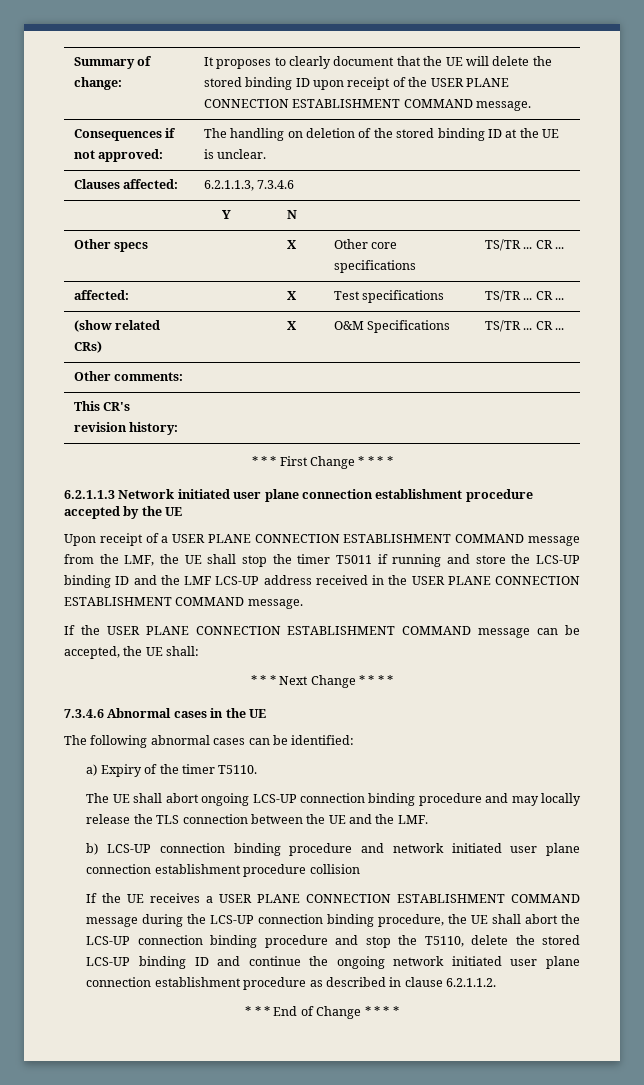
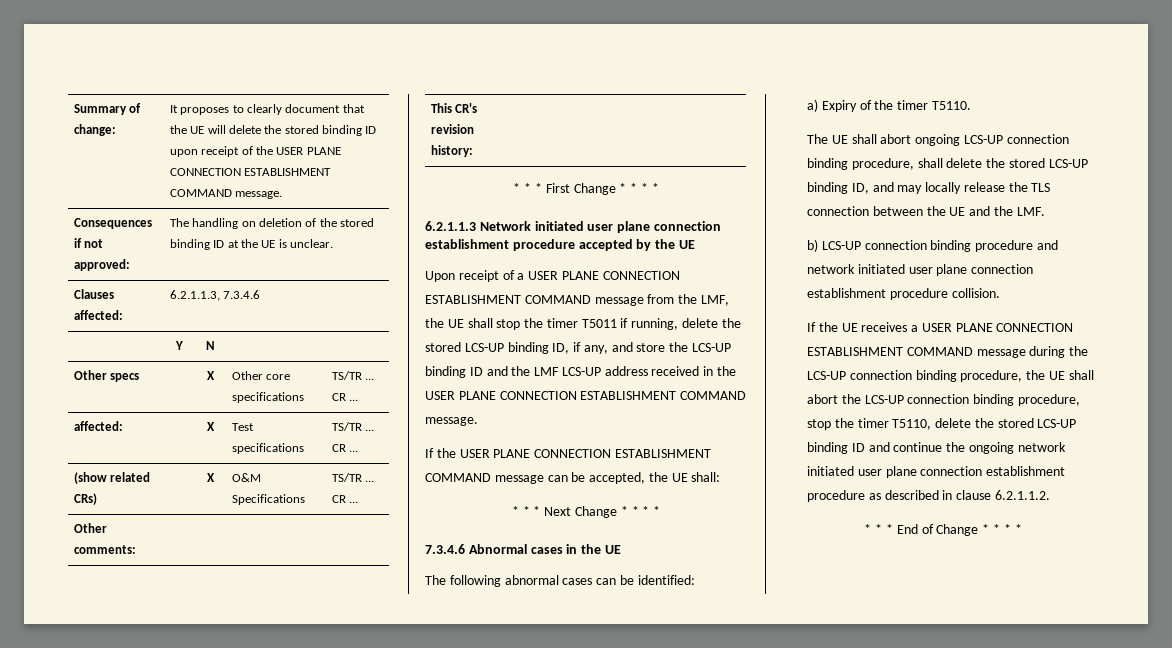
- Upon receipt of a USER PLANE CONNECTION ESTABLISHMENT COMMAND message from the LMF, the UE shall stop the timer T5011 if running and store the LCS-UP binding ID and the LMF LCS-UP address received in the USER PLANE CONNECTION ESTABLISHMENT COMMAND message.
+ Upon receipt of a USER PLANE CONNECTION ESTABLISHMENT COMMAND message from the LMF, the UE shall stop the timer T5011 if running, delete the stored LCS-UP binding ID, if any, and store the LCS-UP binding ID and the LMF LCS-UP address received in the USER PLANE CONNECTION ESTABLISHMENT COMMAND message.
- The UE shall abort ongoing LCS-UP connection binding procedure and may locally release the TLS connection between the UE and the LMF.
+ The UE shall abort ongoing LCS-UP connection binding procedure, shall delete the stored LCS-UP binding ID, and may locally release the TLS connection between the UE and the LMF.
- b) LCS-UP connection binding procedure and network initiated user plane connection establishment procedure collision
+ b) LCS-UP connection binding procedure and network initiated user plane connection establishment procedure collision.
- If the UE receives a USER PLANE CONNECTION ESTABLISHMENT COMMAND message during the LCS-UP connection binding procedure, the UE shall abort the LCS-UP connection binding procedure and stop the T5110, delete the stored LCS-UP binding ID and continue the ongoing network initiated user plane connection establishment procedure as described in clause 6.2.1.1.2.
+ If the UE receives a USER PLANE CONNECTION ESTABLISHMENT COMMAND message during the LCS-UP connection binding procedure, the UE shall abort the LCS-UP connection binding procedure, stop the timer T5110, delete the stored LCS-UP binding ID and continue the ongoing network initiated user plane connection establishment procedure as described in clause 6.2.1.1.2.

